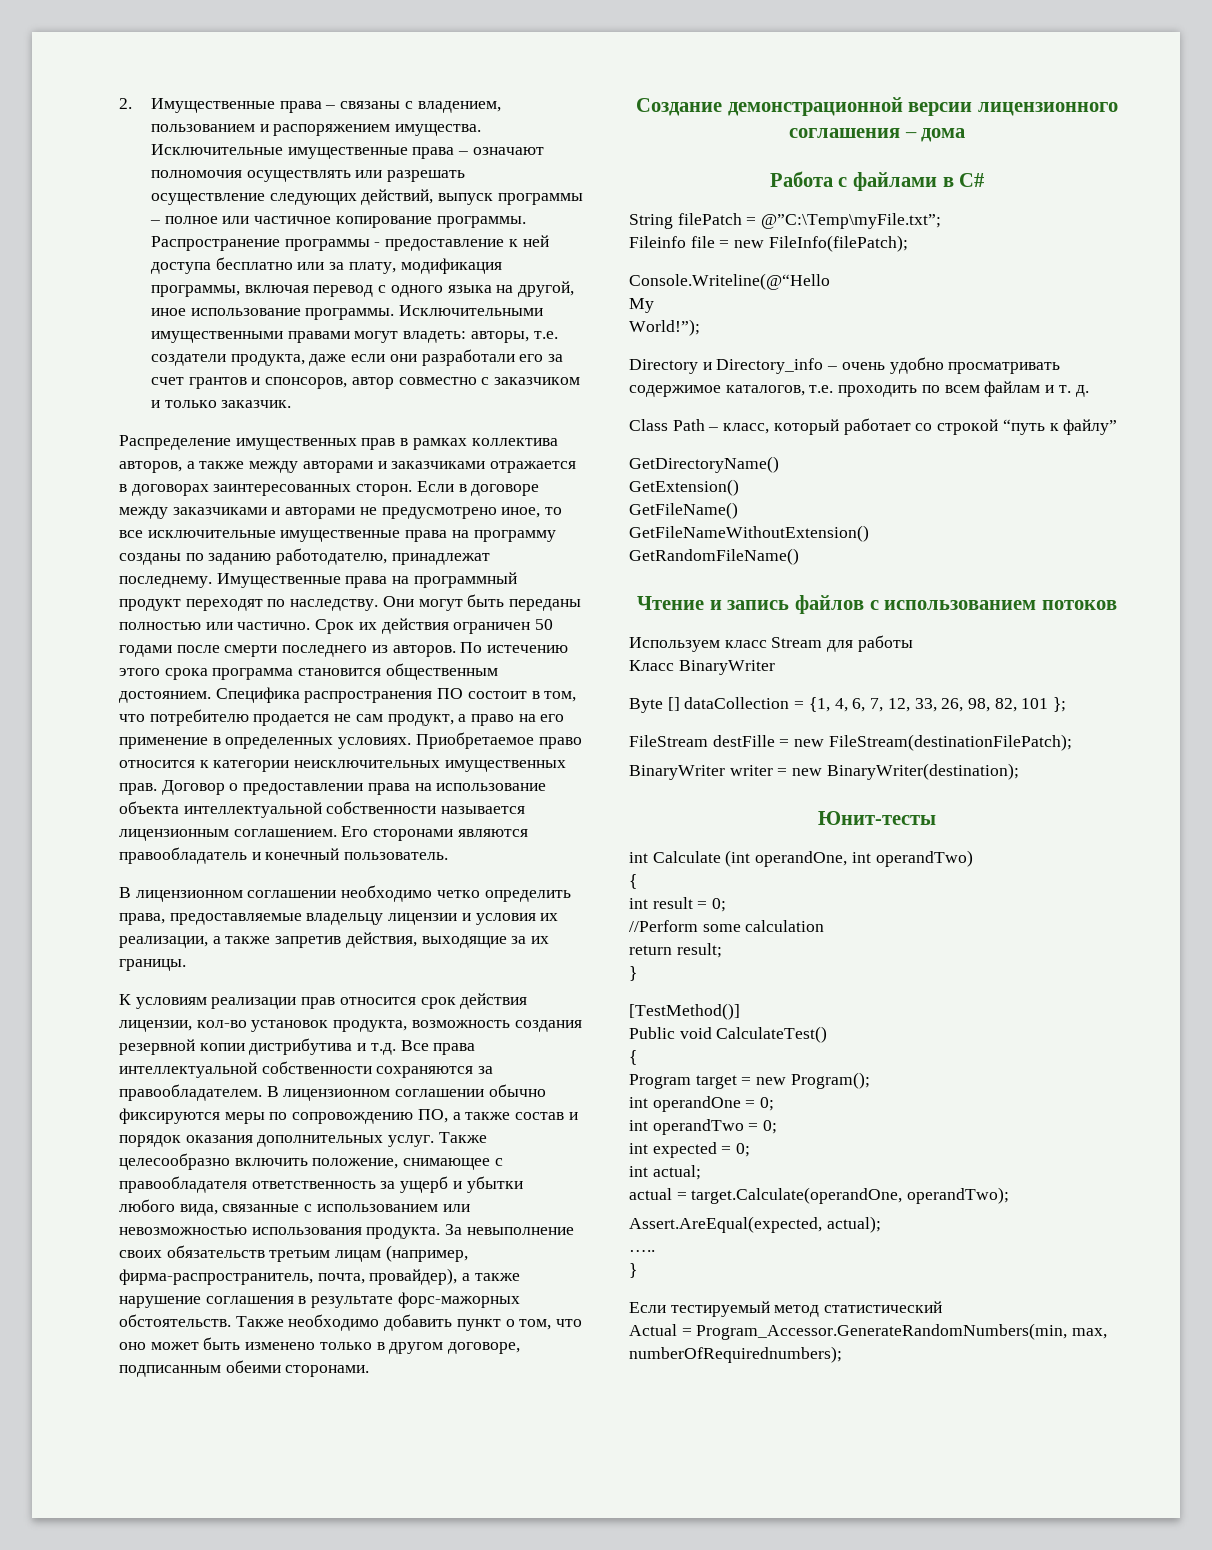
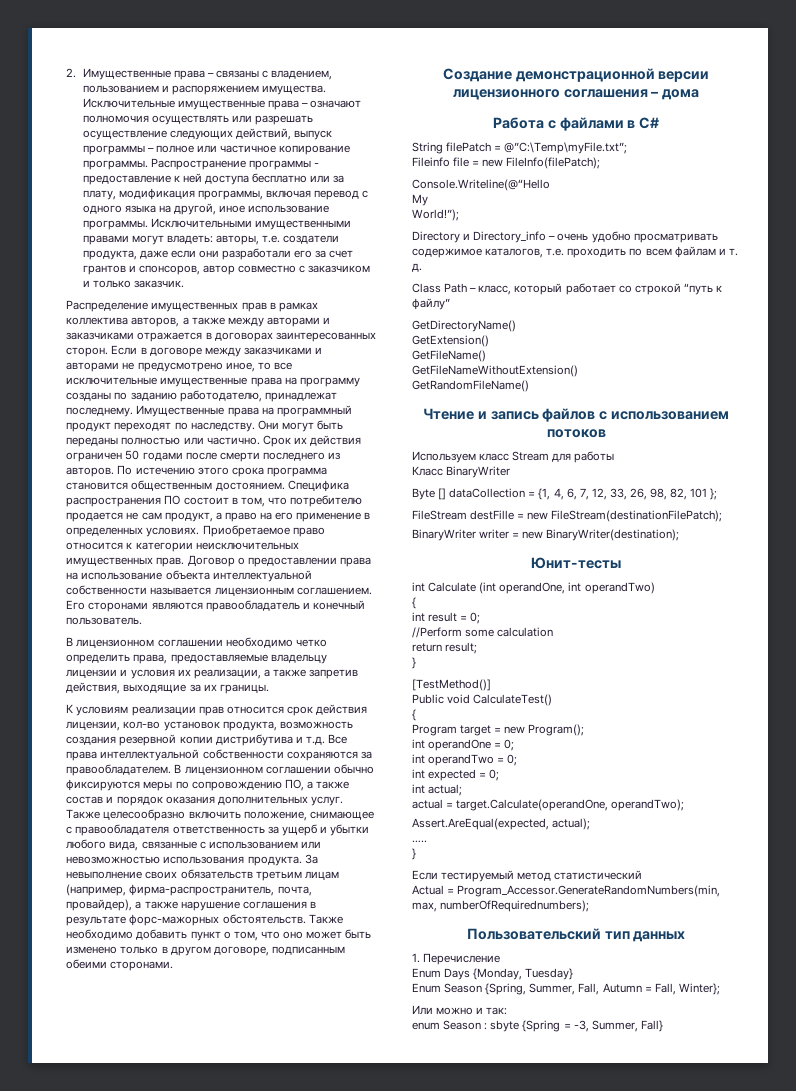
+ Пользовательский тип данных
+ 1. Перечисление
+ Еnum Days {Monday, Tuesday}
+ Enum Season {Spring, Summer, Fall, Autumn = Fall, Winter};
+ Или можно и так:
+ enum Season : sbyte {Spring = -3, Summer, Fall}

